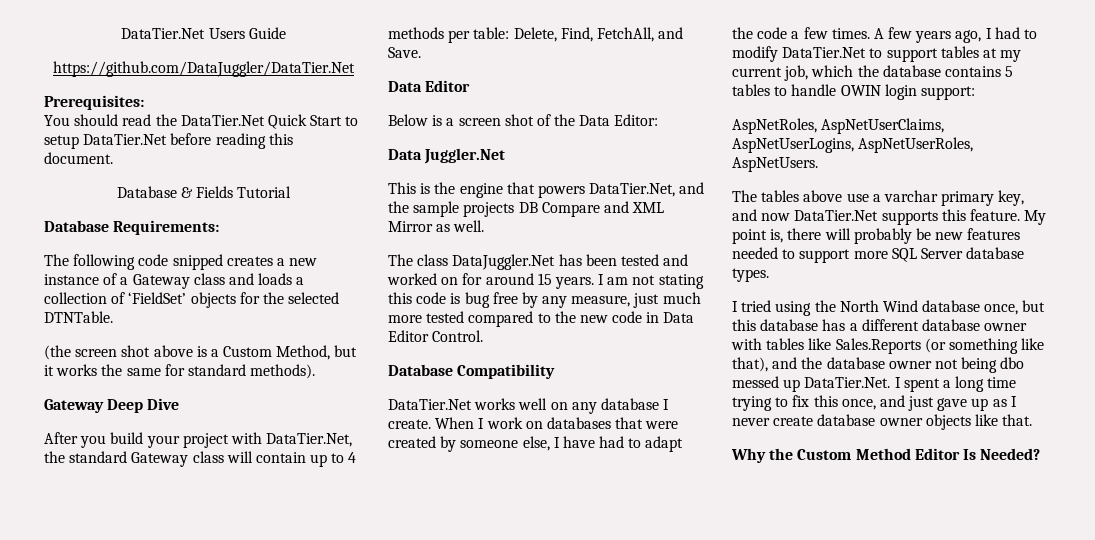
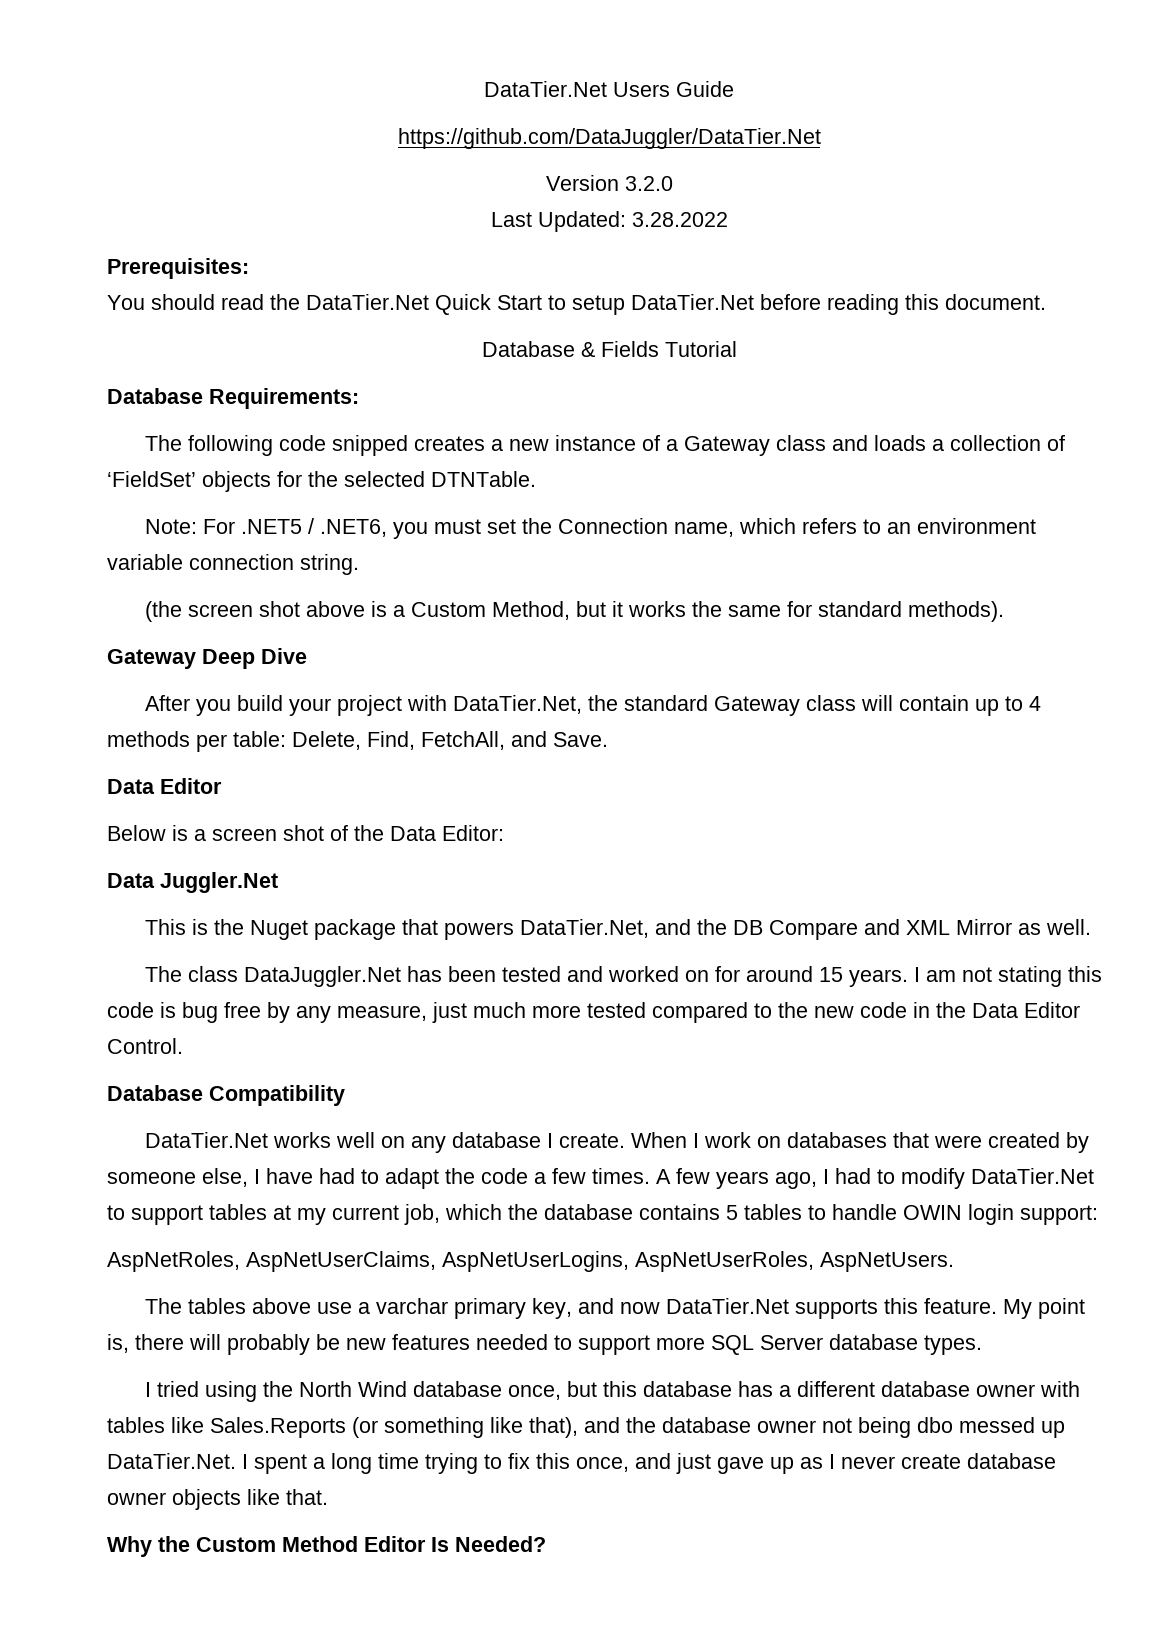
+ Version 3.2.0
+ Last Updated: 3.28.2022
+ Note: For .NET5 / .NET6, you must set the Connection name, which refers to an environment variable connection string.
- This is the engine that powers DataTier.Net, and the sample projects DB Compare and XML Mirror as well.
+ This is the Nuget package that powers DataTier.Net, and the DB Compare and XML Mirror as well.
- I am not stating this code is bug free by any measure, just much more tested compared to the new code in Data Editor Control.
+ I am not stating this code is bug free by any measure, just much more tested compared to the new code in the Data Editor Control.

